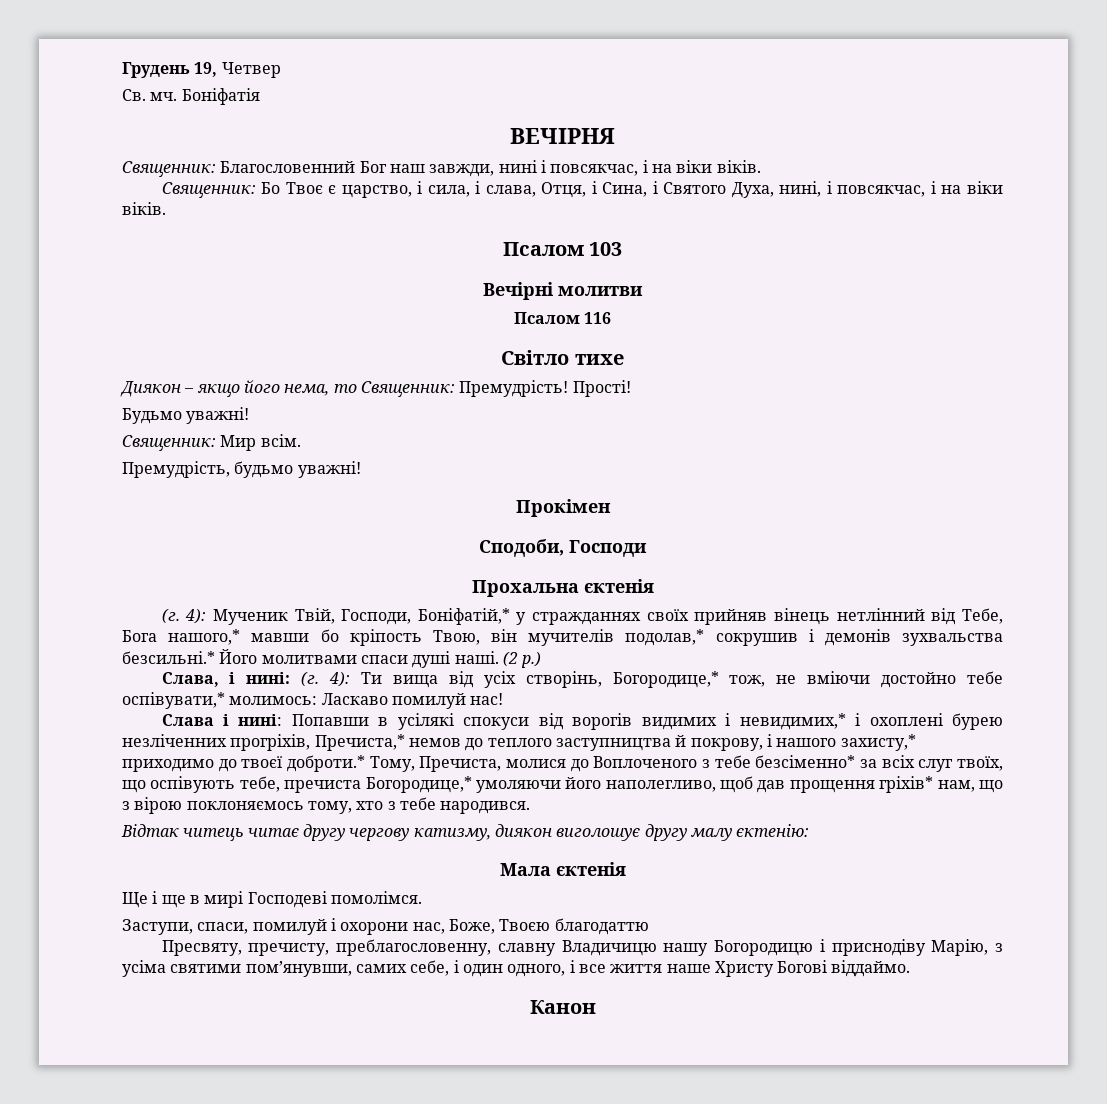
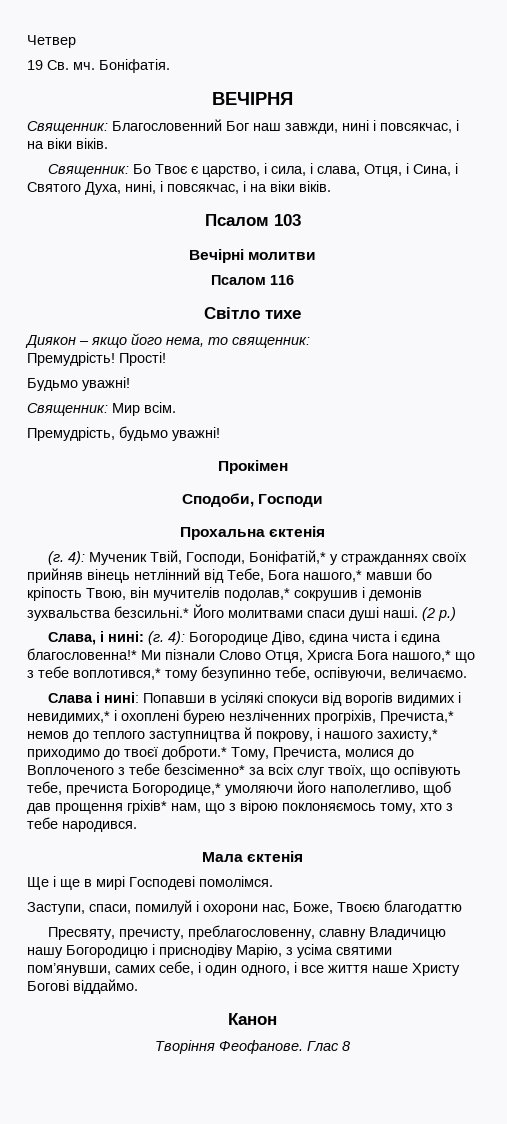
- Грудень 19, Четвер
+ Четвер
- Св. мч.
+ 19 Св. мч.
- Боніфатія
+ Боніфатія.
- Диякон – якщо його нема, то Священник: Премудрість!
+ Диякон – якщо його нема, то священник:
+ Премудрість!
- Слава, і нині: (г. 4): Ти вища від усіх створінь, Богородице,* тож, не вміючи достойно тебе оспівувати,* молимось: Ласкаво помилуй нас!
+ Слава, і нині: (г. 4): Богородице Діво, єдина чиста і єдина благословенна!* Ми пізнали Слово Отця, Хрисга Бога нашого,* що з тебе воплотився,* тому безупинно тебе, оспівуючи, величаємо.
- Відтак читець читає другу чергову катизму, диякон виголошує другу малу єктенію:
+ Творіння Феофанове. Глас 8

